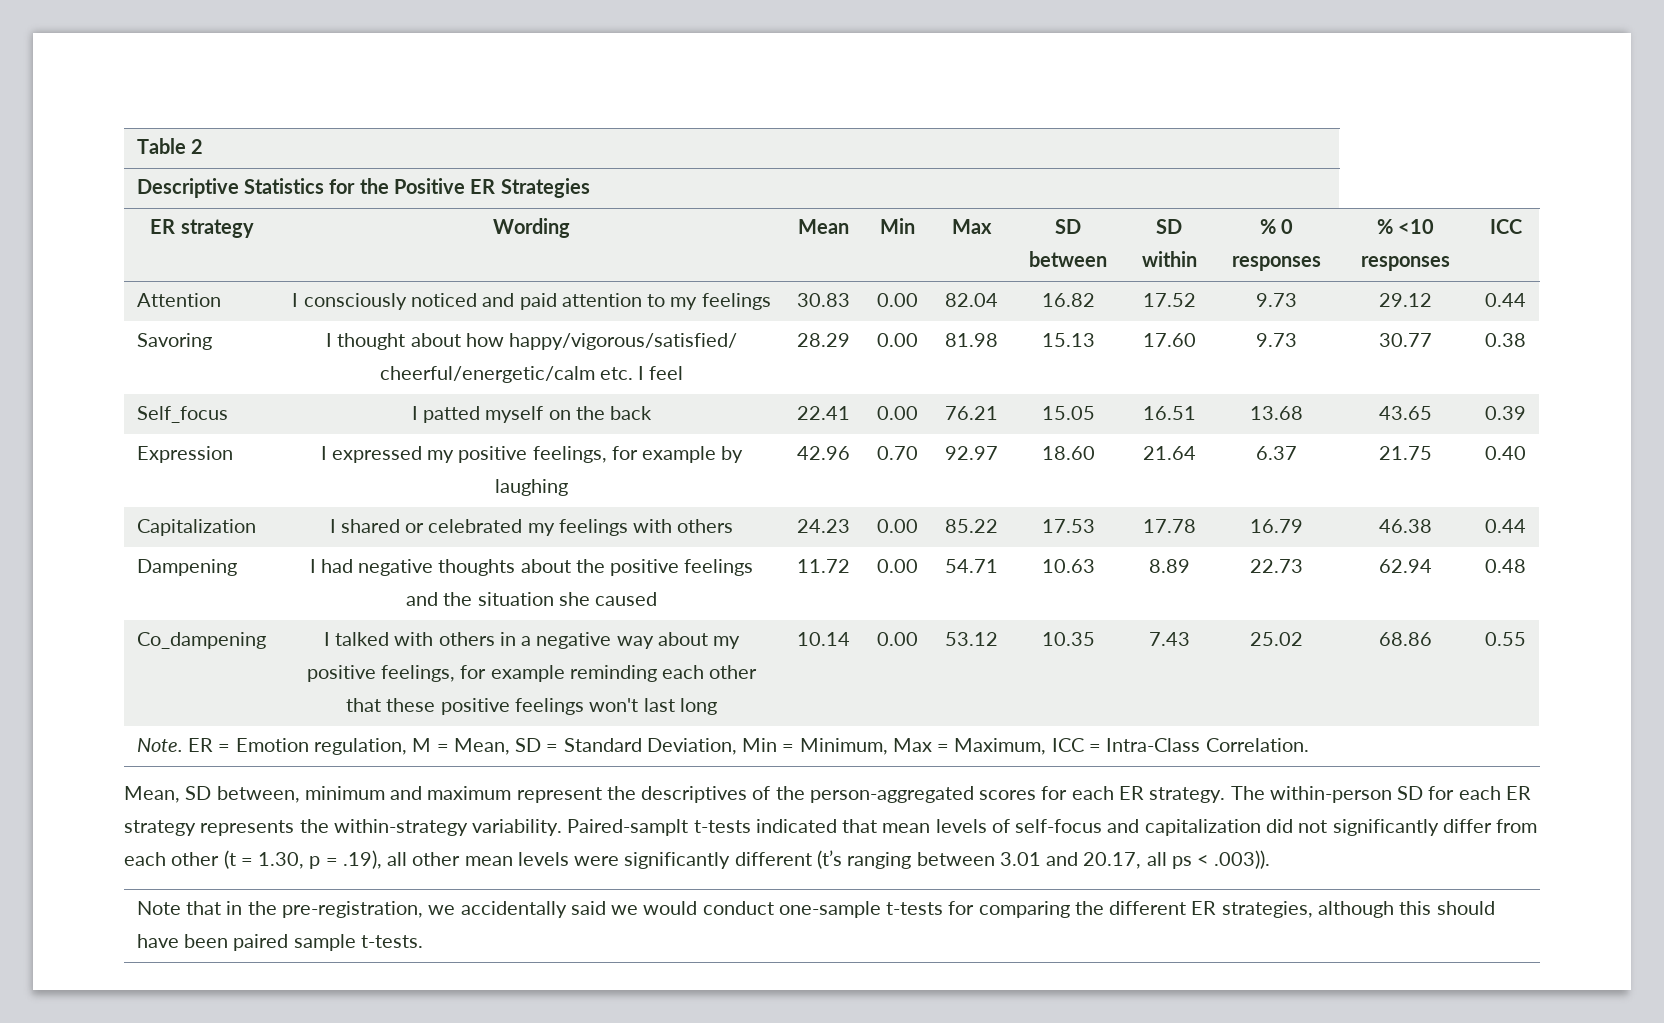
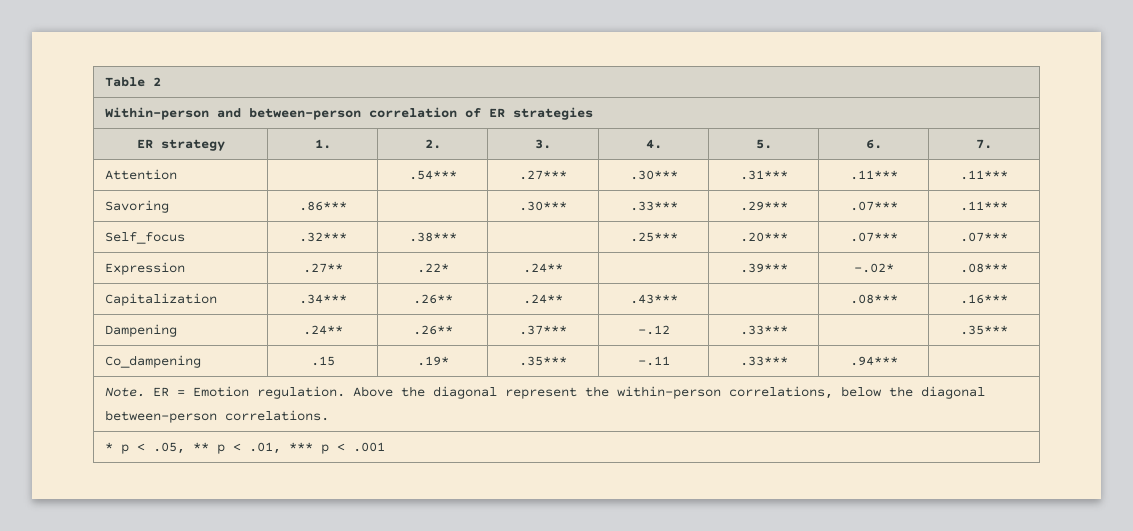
- Descriptive Statistics for the Positive ER Strategies
- ER strategy | Wording | Mean | Min | Max | SD between | SD within | % 0 responses | % <10 responses | ICC
- Attention | I consciously noticed and paid attention to my feelings | 30.83 | 0.00 | 82.04 | 16.82 | 17.52 | 9.73 | 29.12 | 0.44
- Savoring | I thought about how happy/vigorous/satisfied/ cheerful/energetic/calm etc. I feel | 28.29 | 0.00 | 81.98 | 15.13 | 17.60 | 9.73 | 30.77 | 0.38
- Self_focus | I patted myself on the back | 22.41 | 0.00 | 76.21 | 15.05 | 16.51 | 13.68 | 43.65 | 0.39
- Expression | I expressed my positive feelings, for example by laughing | 42.96 | 0.70 | 92.97 | 18.60 | 21.64 | 6.37 | 21.75 | 0.40
- Capitalization | I shared or celebrated my feelings with others | 24.23 | 0.00 | 85.22 | 17.53 | 17.78 | 16.79 | 46.38 | 0.44
- Dampening | I had negative thoughts about the positive feelings and the situation she caused | 11.72 | 0.00 | 54.71 | 10.63 | 8.89 | 22.73 | 62.94 | 0.48
- Co_dampening | I talked with others in a negative way about my positive feelings, for example reminding each other that these positive feelings won't last long | 10.14 | 0.00 | 53.12 | 10.35 | 7.43 | 25.02 | 68.86 | 0.55
- Note. ER = Emotion regulation, M = Mean, SD = Standard Deviation, Min = Minimum, Max = Maximum, ICC = Intra-Class Correlation.
- Mean, SD between, minimum and maximum represent the descriptives of the person-aggregated scores for each ER strategy. The within-person SD for each ER strategy represents the within-strategy variability. Paired-samplt t-tests indicated that mean levels of self-focus and capitalization did not significantly differ from each other (t = 1.30, p = .19), all other mean levels were significantly different (t’s ranging between 3.01 and 20.17, all ps < .003)).
- Note that in the pre-registration, we accidentally said we would conduct one-sample t-tests for comparing the different ER strategies, although this should have been paired sample t-tests.
+ Within-person and between-person correlation of ER strategies
+ ER strategy | 1. | 2. | 3. | 4. | 5. | 6. | 7.
+ Attention | | .54*** | .27*** | .30*** | .31*** | .11*** | .11***
+ Savoring | .86*** | | .30*** | .33*** | .29*** | .07*** | .11***
+ Self_focus | .32*** | .38*** | | .25*** | .20*** | .07*** | .07***
+ Expression | .27** | .22* | .24** | | .39*** | -.02* | .08***
+ Capitalization | .34*** | .26** | .24** | .43*** | | .08*** | .16***
+ Dampening | .24** | .26** | .37*** | -.12 | .33*** | | .35***
+ Co_dampening | .15 | .19* | .35*** | -.11 | .33*** | .94*** |
+ Note. ER = Emotion regulation. Above the diagonal represent the within-person correlations, below the diagonal between-person correlations.
+ * p < .05, ** p < .01, *** p < .001

